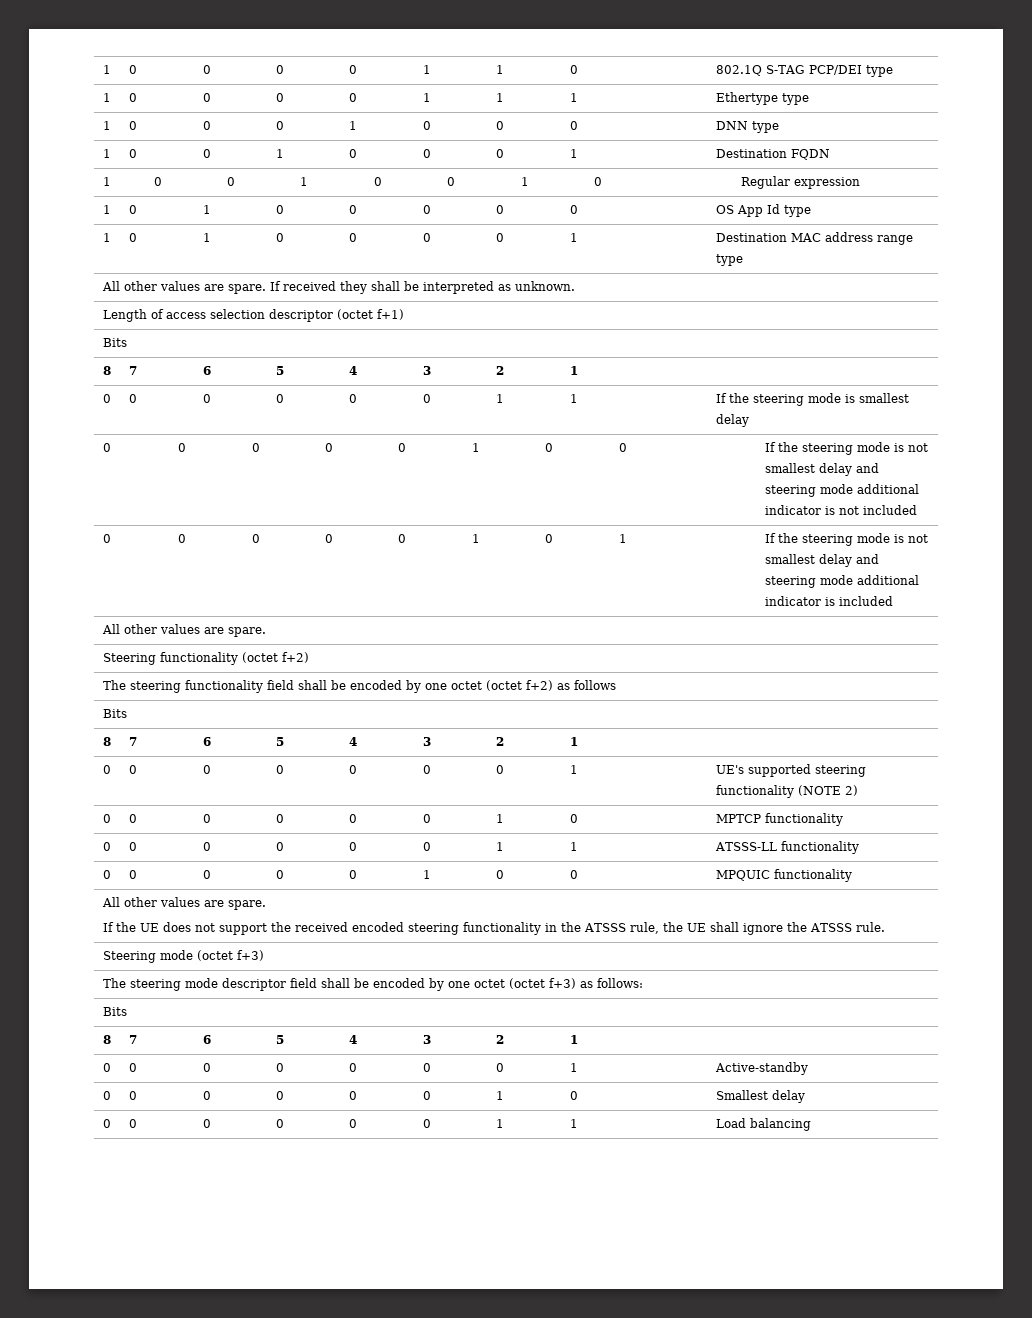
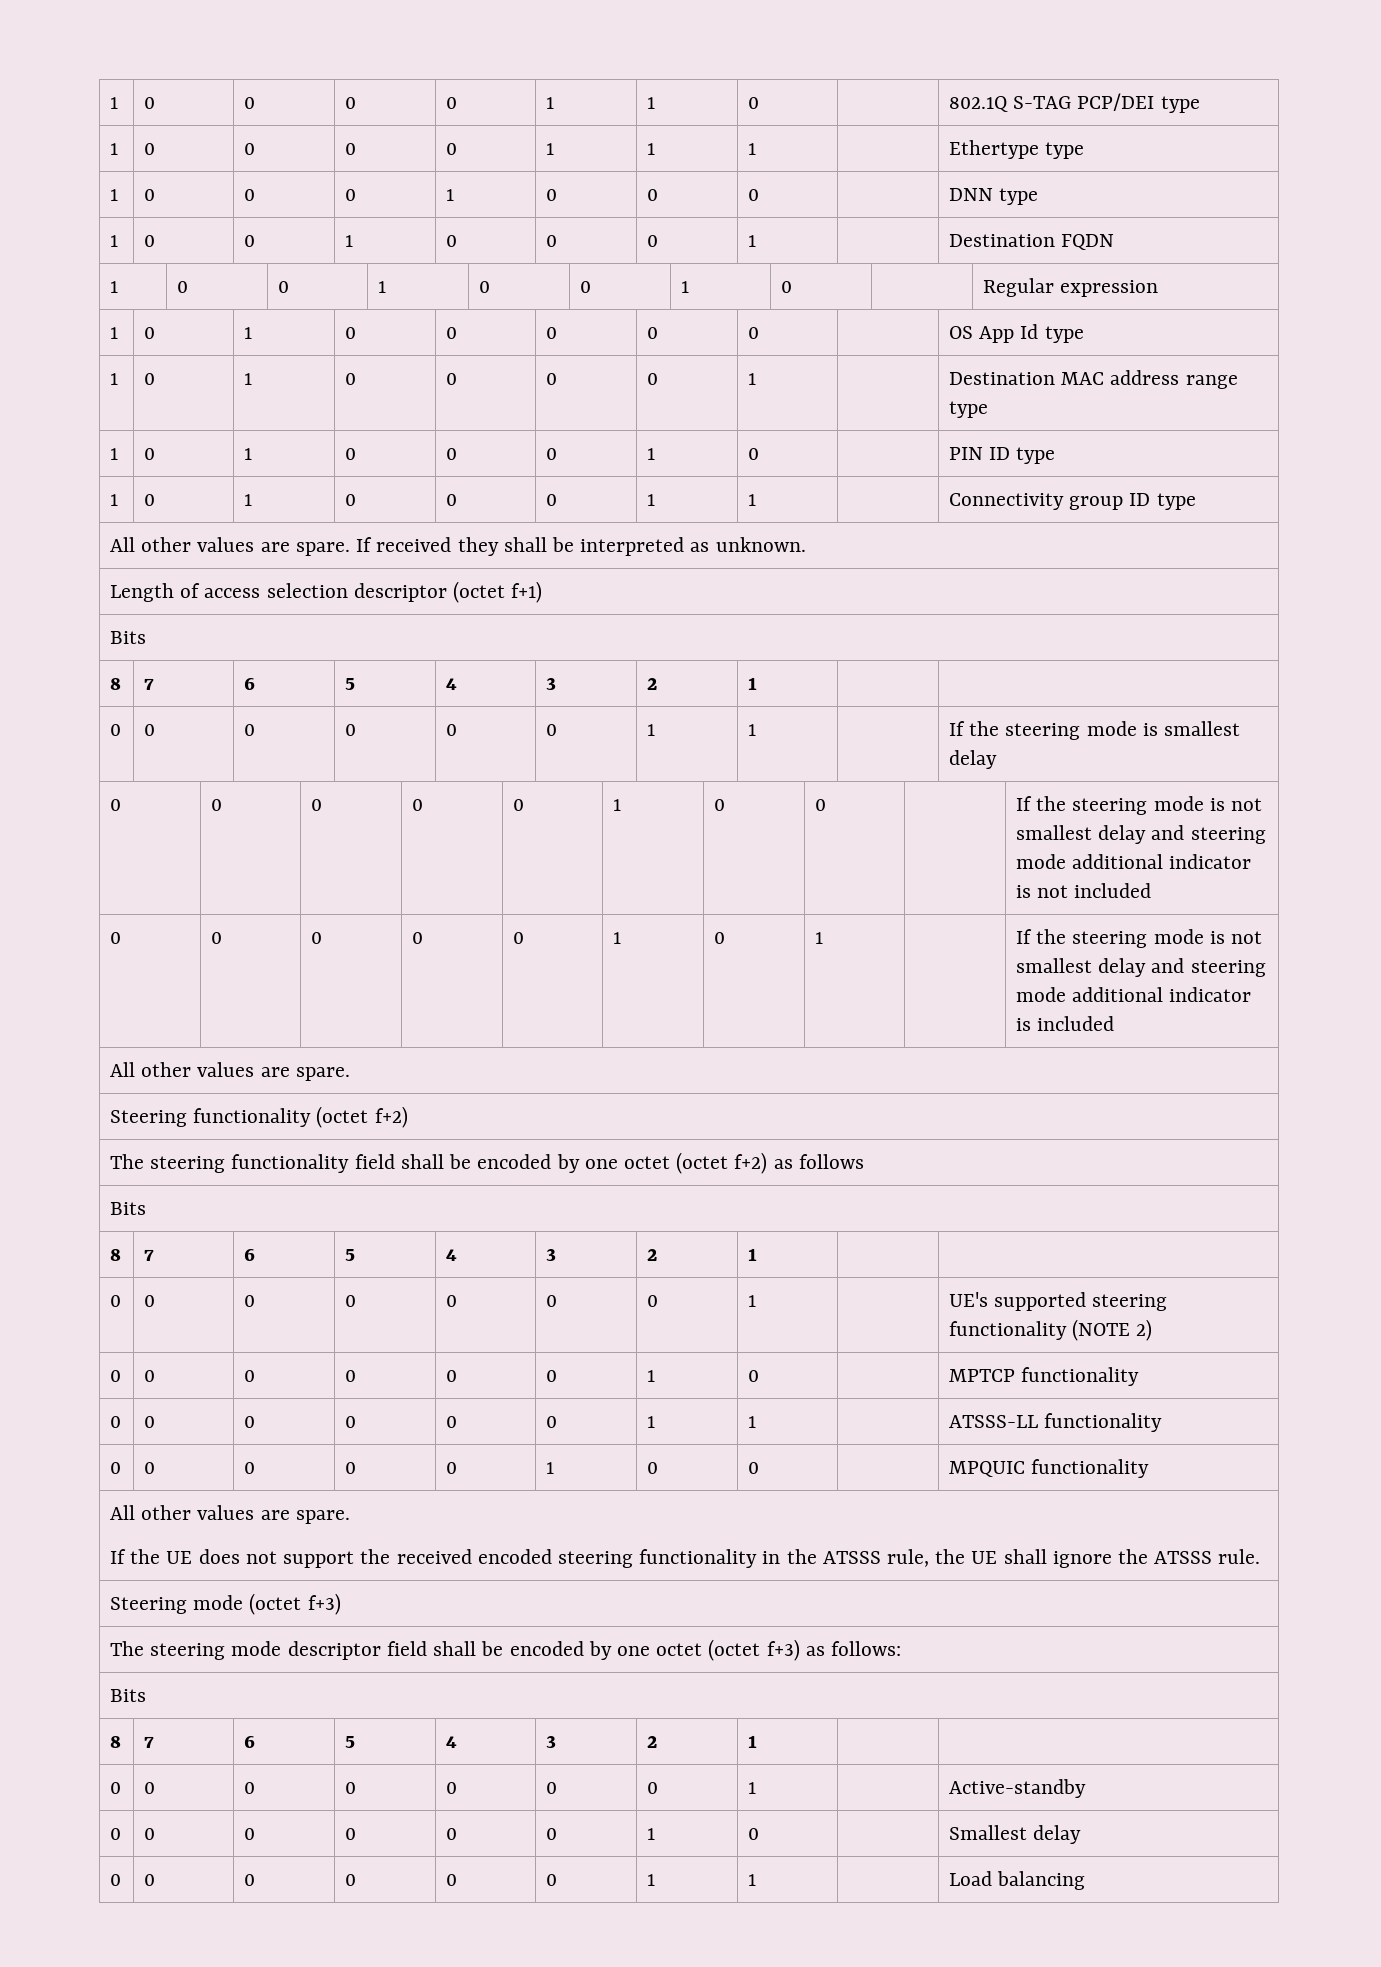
+ 1 | 0 | 1 | 0 | 0 | 0 | 1 | 0 | | PIN ID type
+ 1 | 0 | 1 | 0 | 0 | 0 | 1 | 1 | | Connectivity group ID type

